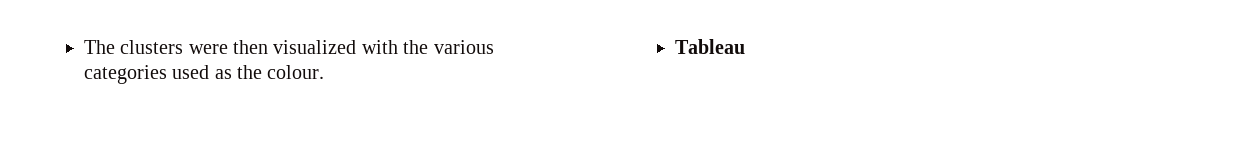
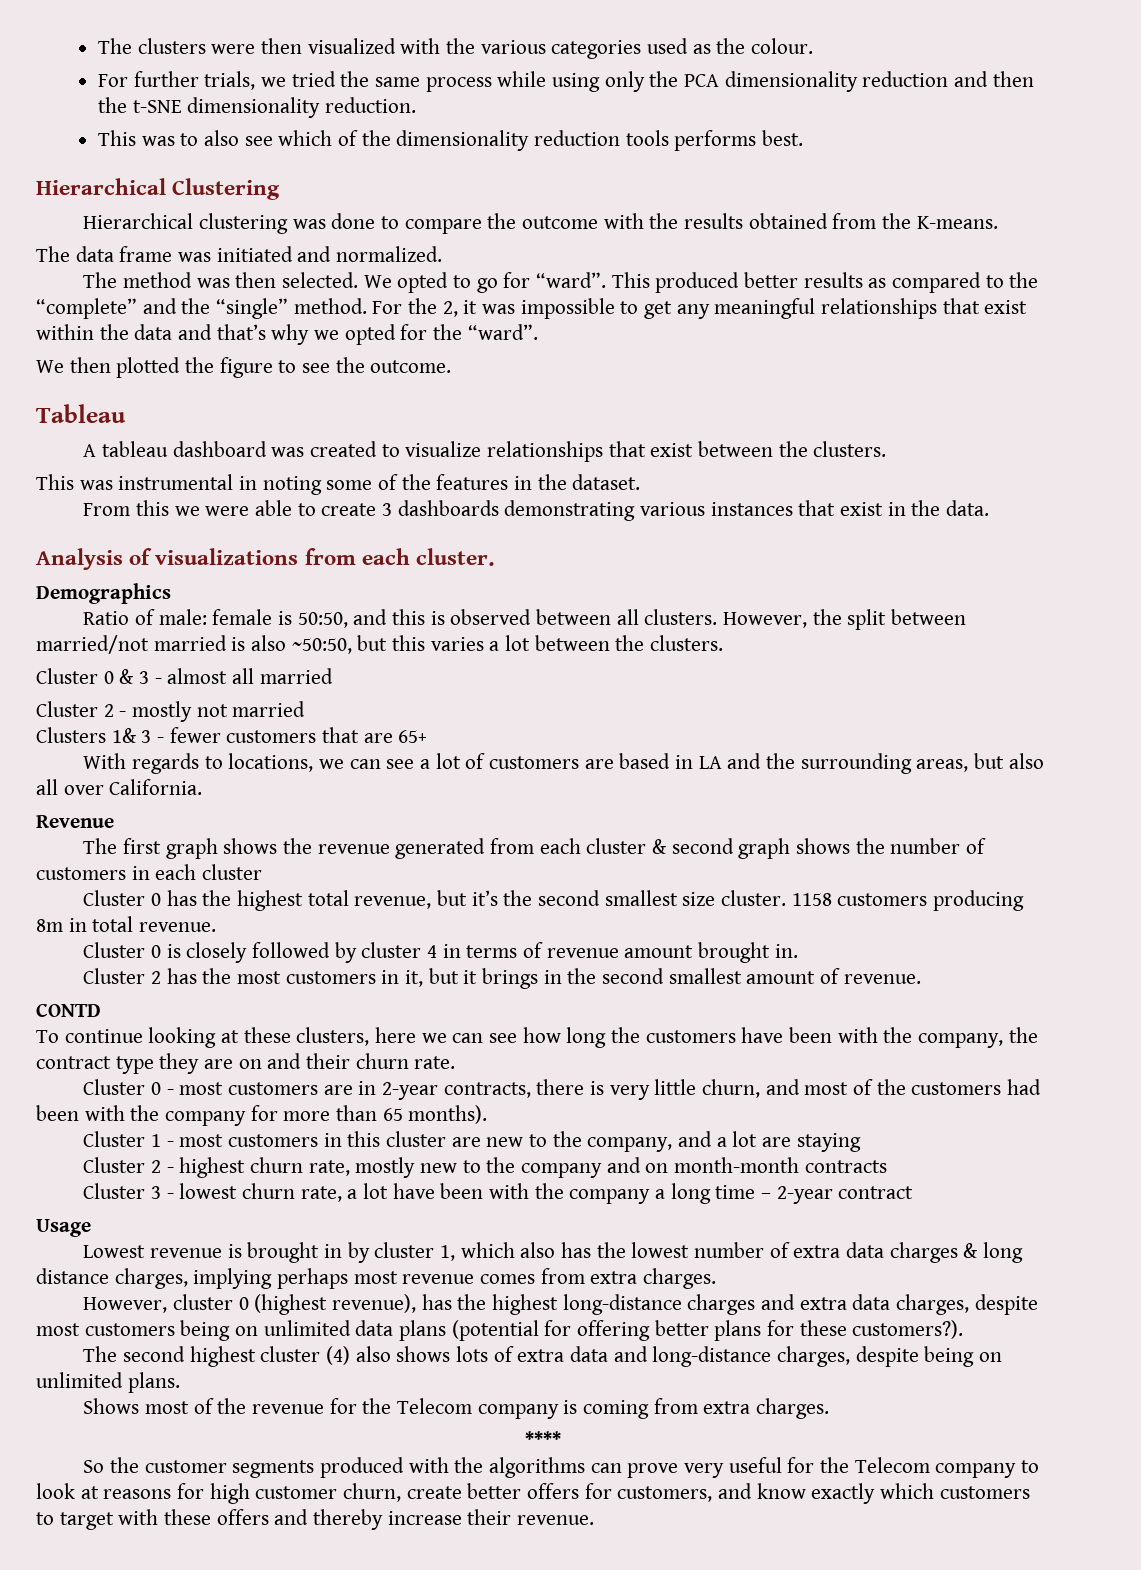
+ For further trials, we tried the same process while using only the PCA dimensionality reduction and then the t-SNE dimensionality reduction.
+ This was to also see which of the dimensionality reduction tools performs best.
+ Hierarchical Clustering
+ Hierarchical clustering was done to compare the outcome with the results obtained from the K-means.
+ The data frame was initiated and normalized.
+ The method was then selected. We opted to go for “ward”. This produced better results as compared to the “complete” and the “single” method. For the 2, it was impossible to get any meaningful relationships that exist within the data and that’s why we opted for the “ward”.
+ We then plotted the figure to see the outcome.
  Tableau
+ A tableau dashboard was created to visualize relationships that exist between the clusters.
+ This was instrumental in noting some of the features in the dataset.
+ From this we were able to create 3 dashboards demonstrating various instances that exist in the data.
+ Analysis of visualizations from each cluster.
+ Demographics
+ Ratio of male: female is 50:50, and this is observed between all clusters. However, the split between married/not married is also ~50:50, but this varies a lot between the clusters.
+ Cluster 0 & 3 - almost all married
+ Cluster 2 - mostly not married
+ Clusters 1& 3 - fewer customers that are 65+
+ With regards to locations, we can see a lot of customers are based in LA and the surrounding areas, but also all over California.
+ Revenue
+ The first graph shows the revenue generated from each cluster & second graph shows the number of customers in each cluster
+ Cluster 0 has the highest total revenue, but it’s the second smallest size cluster. 1158 customers producing 8m in total revenue.
+ Cluster 0 is closely followed by cluster 4 in terms of revenue amount brought in.
+ Cluster 2 has the most customers in it, but it brings in the second smallest amount of revenue.
+ CONTD
+ To continue looking at these clusters, here we can see how long the customers have been with the company, the contract type they are on and their churn rate.
+ Cluster 0 - most customers are in 2-year contracts, there is very little churn, and most of the customers had been with the company for more than 65 months).
+ Cluster 1 - most customers in this cluster are new to the company, and a lot are staying
+ Cluster 2 - highest churn rate, mostly new to the company and on month-month contracts
+ Cluster 3 - lowest churn rate, a lot have been with the company a long time – 2-year contract
+ Usage
+ Lowest revenue is brought in by cluster 1, which also has the lowest number of extra data charges & long distance charges, implying perhaps most revenue comes from extra charges.
+ However, cluster 0 (highest revenue), has the highest long-distance charges and extra data charges, despite most customers being on unlimited data plans (potential for offering better plans for these customers?).
+ The second highest cluster (4) also shows lots of extra data and long-distance charges, despite being on unlimited plans.
+ Shows most of the revenue for the Telecom company is coming from extra charges.
+ ****
+ So the customer segments produced with the algorithms can prove very useful for the Telecom company to look at reasons for high customer churn, create better offers for customers, and know exactly which customers to target with these offers and thereby increase their revenue.

